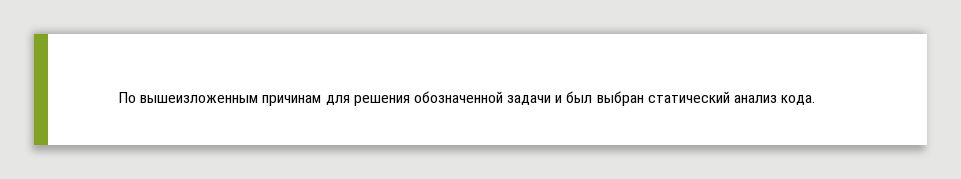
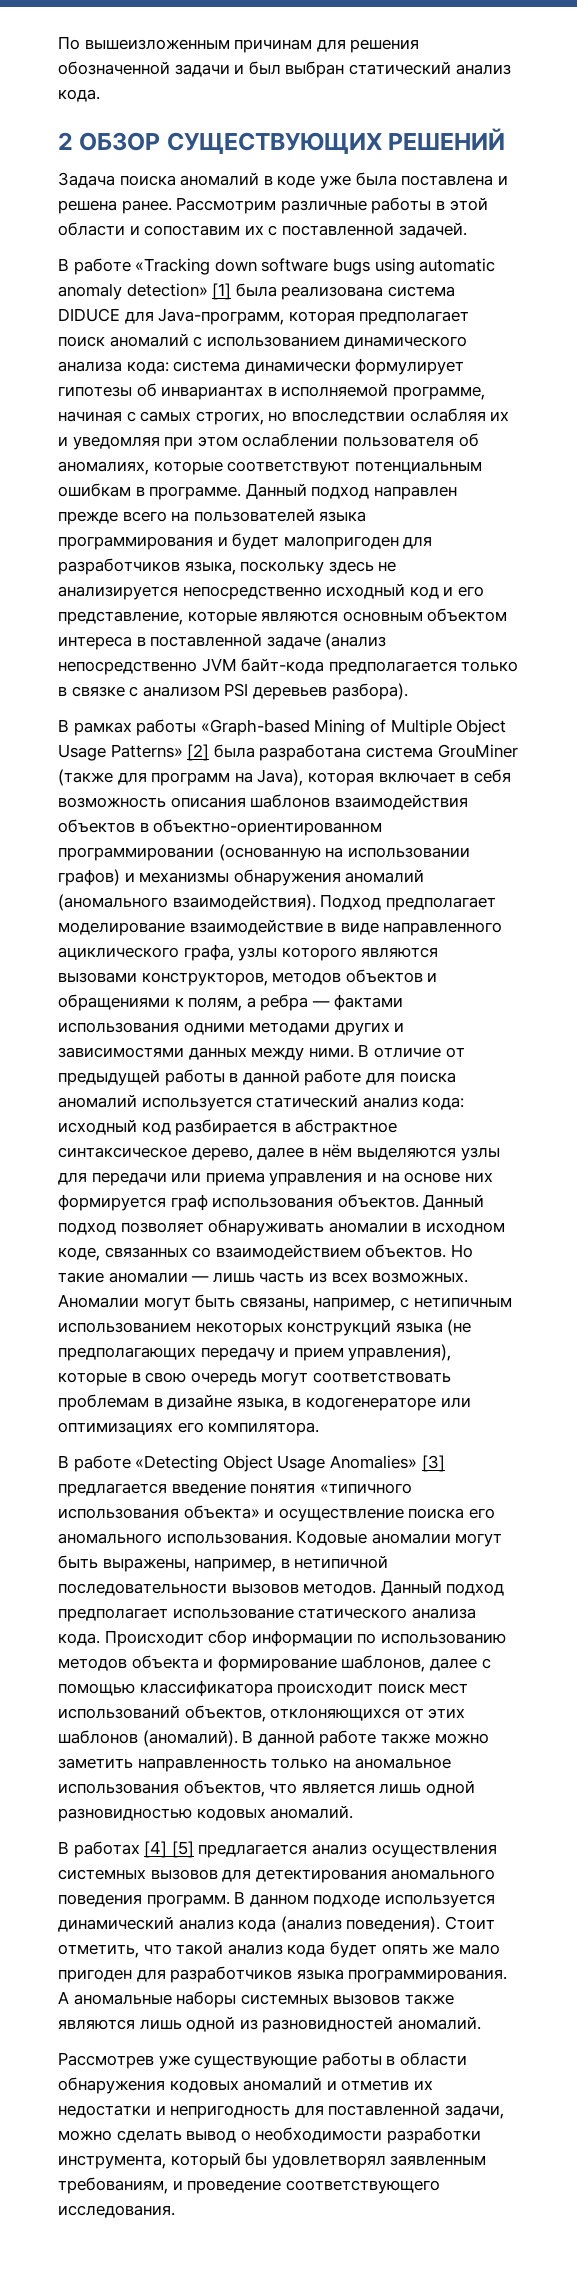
+ 2 ОБЗОР СУЩЕСТВУЮЩИХ РЕШЕНИЙ
+ Задача поиска аномалий в коде уже была поставлена и решена ранее. Рассмотрим различные работы в этой области и сопоставим их с поставленной задачей.
+ В работе «Tracking down software bugs using automatic anomaly detection» [1] была реализована система DIDUCE для Java-программ, которая предполагает поиск аномалий с использованием динамического анализа кода: система динамически формулирует гипотезы об инвариантах в исполняемой программе, начиная с самых строгих, но впоследствии ослабляя их и уведомляя при этом ослаблении пользователя об аномалиях, которые соответствуют потенциальным ошибкам в программе. Данный подход направлен прежде всего на пользователей языка программирования и будет малопригоден для разработчиков языка, поскольку здесь не анализируется непосредственно исходный код и его представление, которые являются основным объектом интереса в поставленной задаче (анализ непосредственно JVM байт-кода предполагается только в связке с анализом PSI деревьев разбора).
+ В рамках работы «Graph-based Mining of Multiple Object Usage Patterns» [2] была разработана система GrouMiner (также для программ на Java), которая включает в себя возможность описания шаблонов взаимодействия объектов в объектно-ориентированном программировании (основанную на использовании графов) и механизмы обнаружения аномалий (аномального взаимодействия). Подход предполагает моделирование взаимодействие в виде направленного ациклического графа, узлы которого являются вызовами конструкторов, методов объектов и обращениями к полям, а ребра — фактами использования одними методами других и зависимостями данных между ними. В отличие от предыдущей работы в данной работе для поиска аномалий используется статический анализ кода: исходный код разбирается в абстрактное синтаксическое дерево, далее в нём выделяются узлы для передачи или приема управления и на основе них формируется граф использования объектов. Данный подход позволяет обнаруживать аномалии в исходном коде, связанных со взаимодействием объектов. Но такие аномалии — лишь часть из всех возможных. Аномалии могут быть связаны, например, с нетипичным использованием некоторых конструкций языка (не предполагающих передачу и прием управления), которые в свою очередь могут соответствовать проблемам в дизайне языка, в кодогенераторе или оптимизациях его компилятора.
+ В работе «Detecting Object Usage Anomalies» [3] предлагается введение понятия «типичного использования объекта» и осуществление поиска его аномального использования. Кодовые аномалии могут быть выражены, например, в нетипичной последовательности вызовов методов. Данный подход предполагает использование статического анализа кода. Происходит сбор информации по использованию методов объекта и формирование шаблонов, далее с помощью классификатора происходит поиск мест использований объектов, отклоняющихся от этих шаблонов (аномалий). В данной работе также можно заметить направленность только на аномальное использования объектов, что является лишь одной разновидностью кодовых аномалий.
+ В работах [4] [5] предлагается анализ осуществления системных вызовов для детектирования аномального поведения программ. В данном подходе используется динамический анализ кода (анализ поведения). Стоит отметить, что такой анализ кода будет опять же мало пригоден для разработчиков языка программирования. А аномальные наборы системных вызовов также являются лишь одной из разновидностей аномалий.
+ Рассмотрев уже существующие работы в области обнаружения кодовых аномалий и отметив их недостатки и непригодность для поставленной задачи, можно сделать вывод о необходимости разработки инструмента, который бы удовлетворял заявленным требованиям, и проведение соответствующего исследования.

